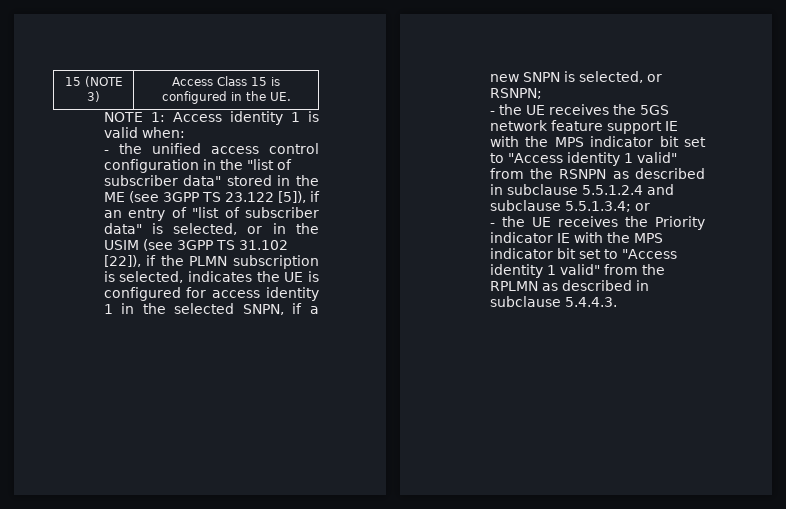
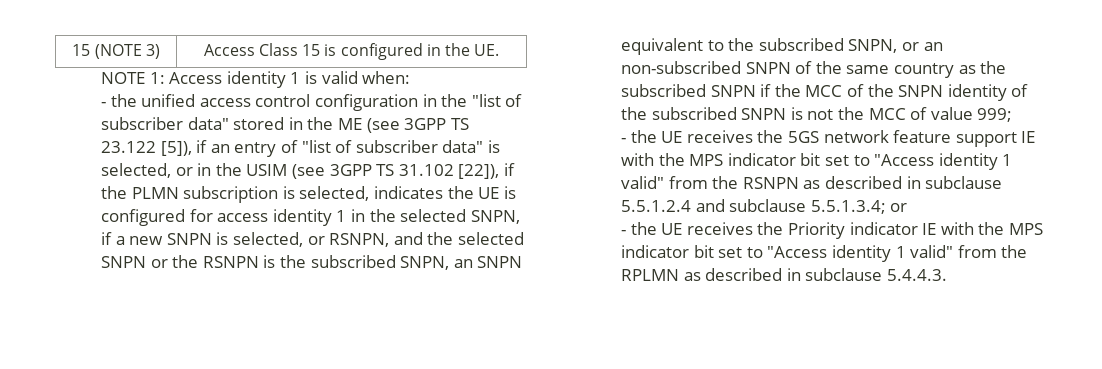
- - the unified access control configuration in the "list of subscriber data" stored in the ME (see 3GPP TS 23.122 [5]), if an entry of "list of subscriber data" is selected, or in the USIM (see 3GPP TS 31.102 [22]), if the PLMN subscription is selected, indicates the UE is configured for access identity 1 in the selected SNPN, if a new SNPN is selected, or RSNPN;
+ - the unified access control configuration in the "list of subscriber data" stored in the ME (see 3GPP TS 23.122 [5]), if an entry of "list of subscriber data" is selected, or in the USIM (see 3GPP TS 31.102 [22]), if the PLMN subscription is selected, indicates the UE is configured for access identity 1 in the selected SNPN, if a new SNPN is selected, or RSNPN, and the selected SNPN or the RSNPN is the subscribed SNPN, an SNPN equivalent to the subscribed SNPN, or an non-subscribed SNPN of the same country as the subscribed SNPN if the MCC of the SNPN identity of the subscribed SNPN is not the MCC of value 999;

